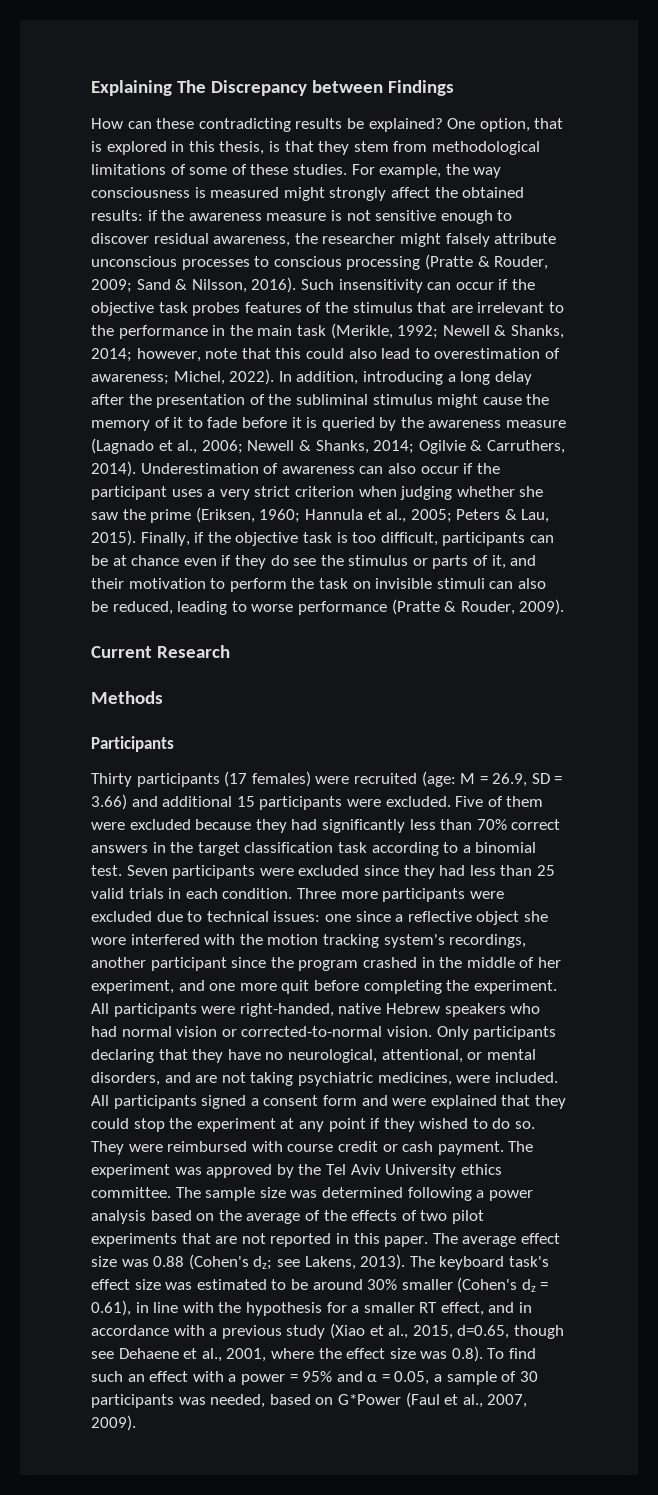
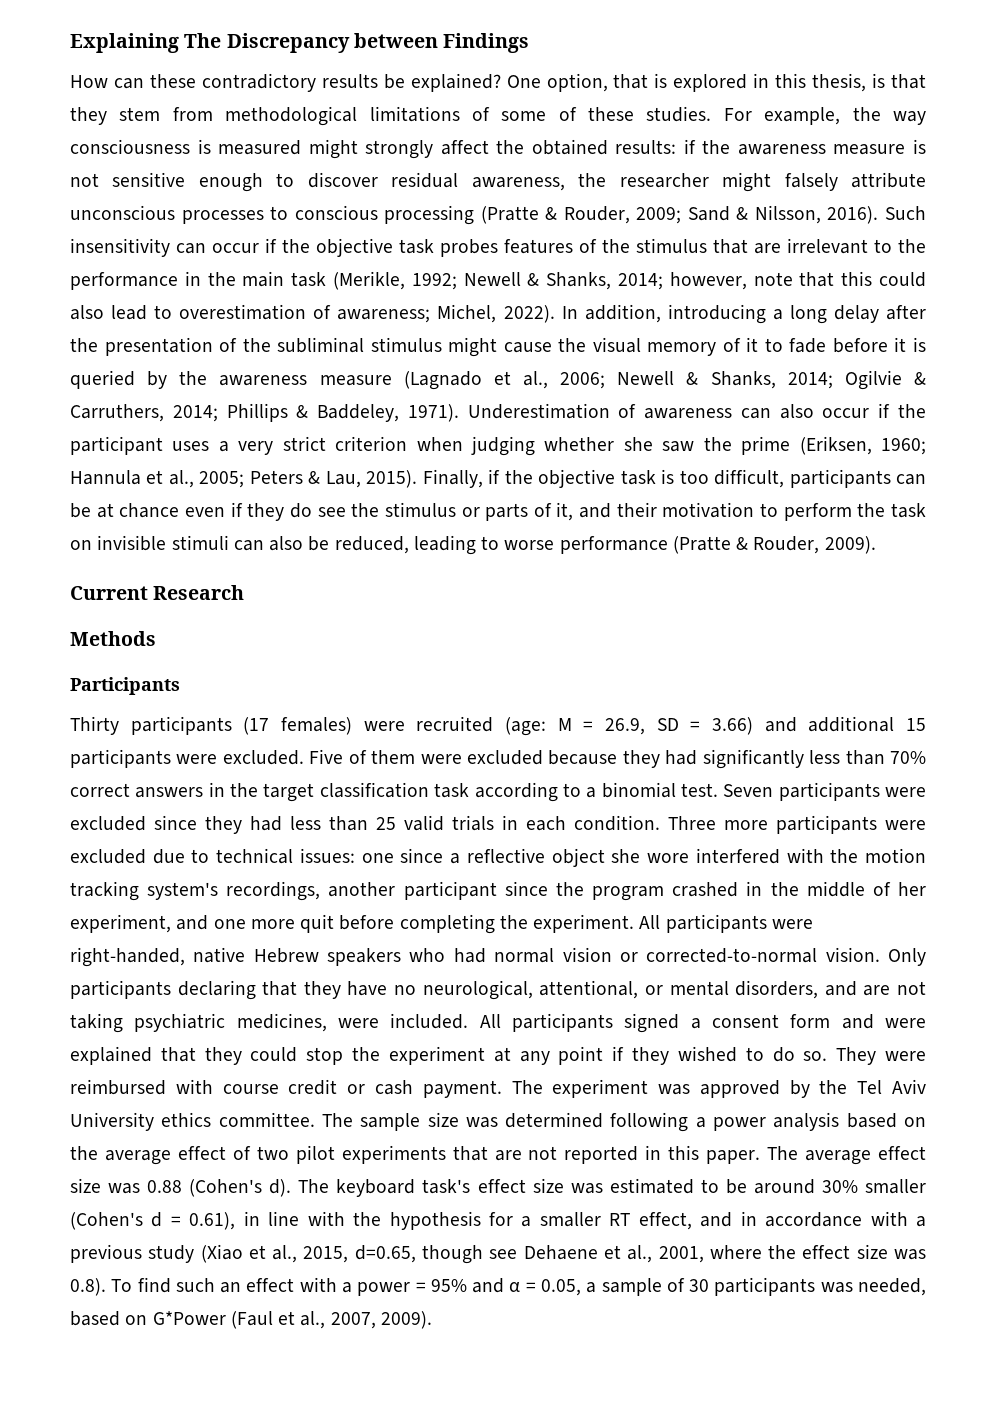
- How can these contradicting results be explained?
+ How can these contradictory results be explained?
- In addition, introducing a long delay after the presentation of the subliminal stimulus might cause the memory of it to fade before it is queried by the awareness measure (Lagnado et al., 2006; Newell & Shanks, 2014; Ogilvie & Carruthers, 2014).
+ In addition, introducing a long delay after the presentation of the subliminal stimulus might cause the visual memory of it to fade before it is queried by the awareness measure (Lagnado et al., 2006; Newell & Shanks, 2014; Ogilvie & Carruthers, 2014; Phillips & Baddeley, 1971).
- The sample size was determined following a power analysis based on the average of the effects of two pilot experiments that are not reported in this paper.
+ The sample size was determined following a power analysis based on the average effect of two pilot experiments that are not reported in this paper.
- The average effect size was 0.88 (Cohen's dz; see Lakens, 2013).
+ The average effect size was 0.88 (Cohen's d).
- The keyboard task's effect size was estimated to be around 30% smaller (Cohen's dz = 0.61), in line with the hypothesis for a smaller RT effect, and in accordance with a previous study (Xiao et al., 2015, d=0.65, though see Dehaene et al., 2001, where the effect size was 0.8). To find such an effect with a power = 95% and α = 0.05, a sample of 30 participants was needed, based on G*Power (Faul et al., 2007, 2009).
+ The keyboard task's effect size was estimated to be around 30% smaller (Cohen's d = 0.61), in line with the hypothesis for a smaller RT effect, and in accordance with a previous study (Xiao et al., 2015, d=0.65, though see Dehaene et al., 2001, where the effect size was 0.8). To find such an effect with a power = 95% and α = 0.05, a sample of 30 participants was needed, based on G*Power (Faul et al., 2007, 2009).

